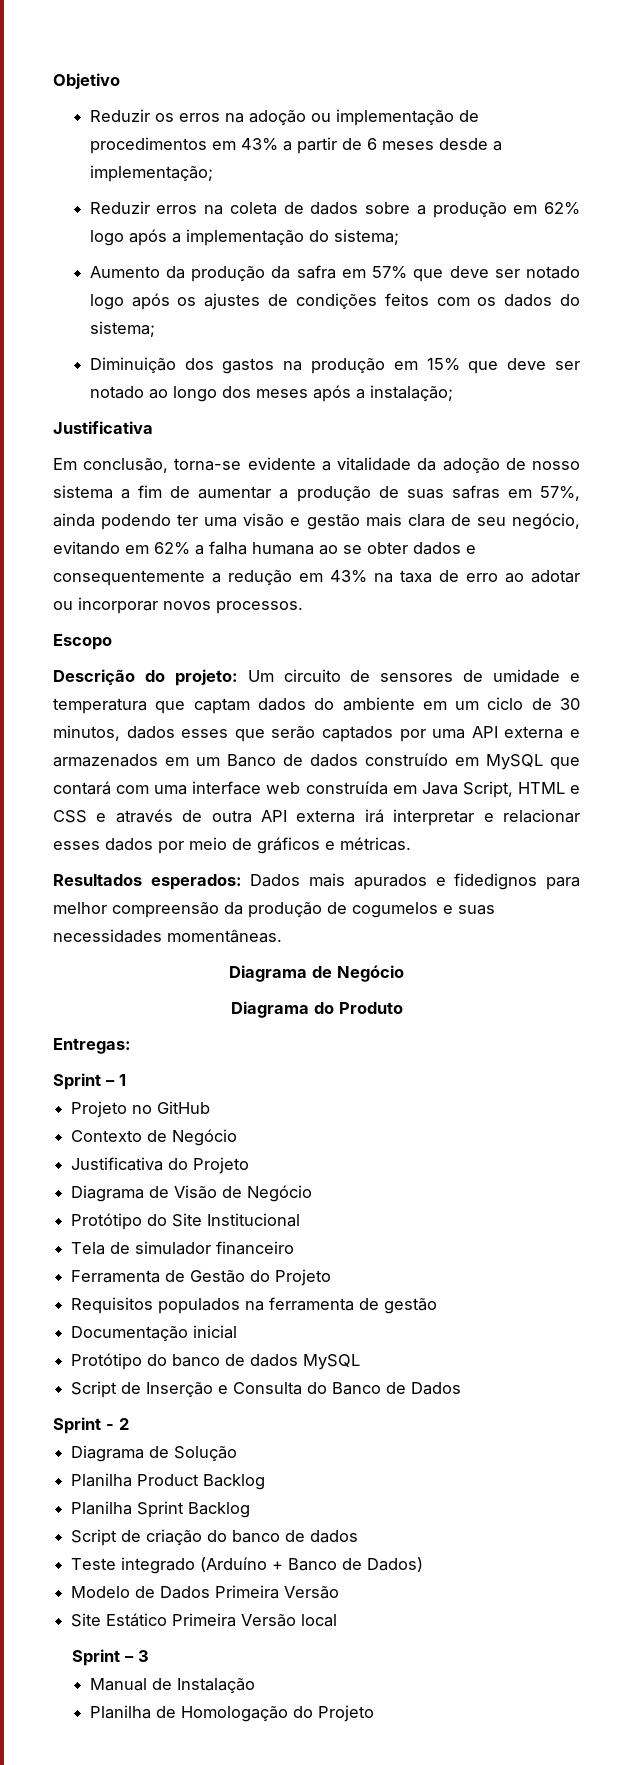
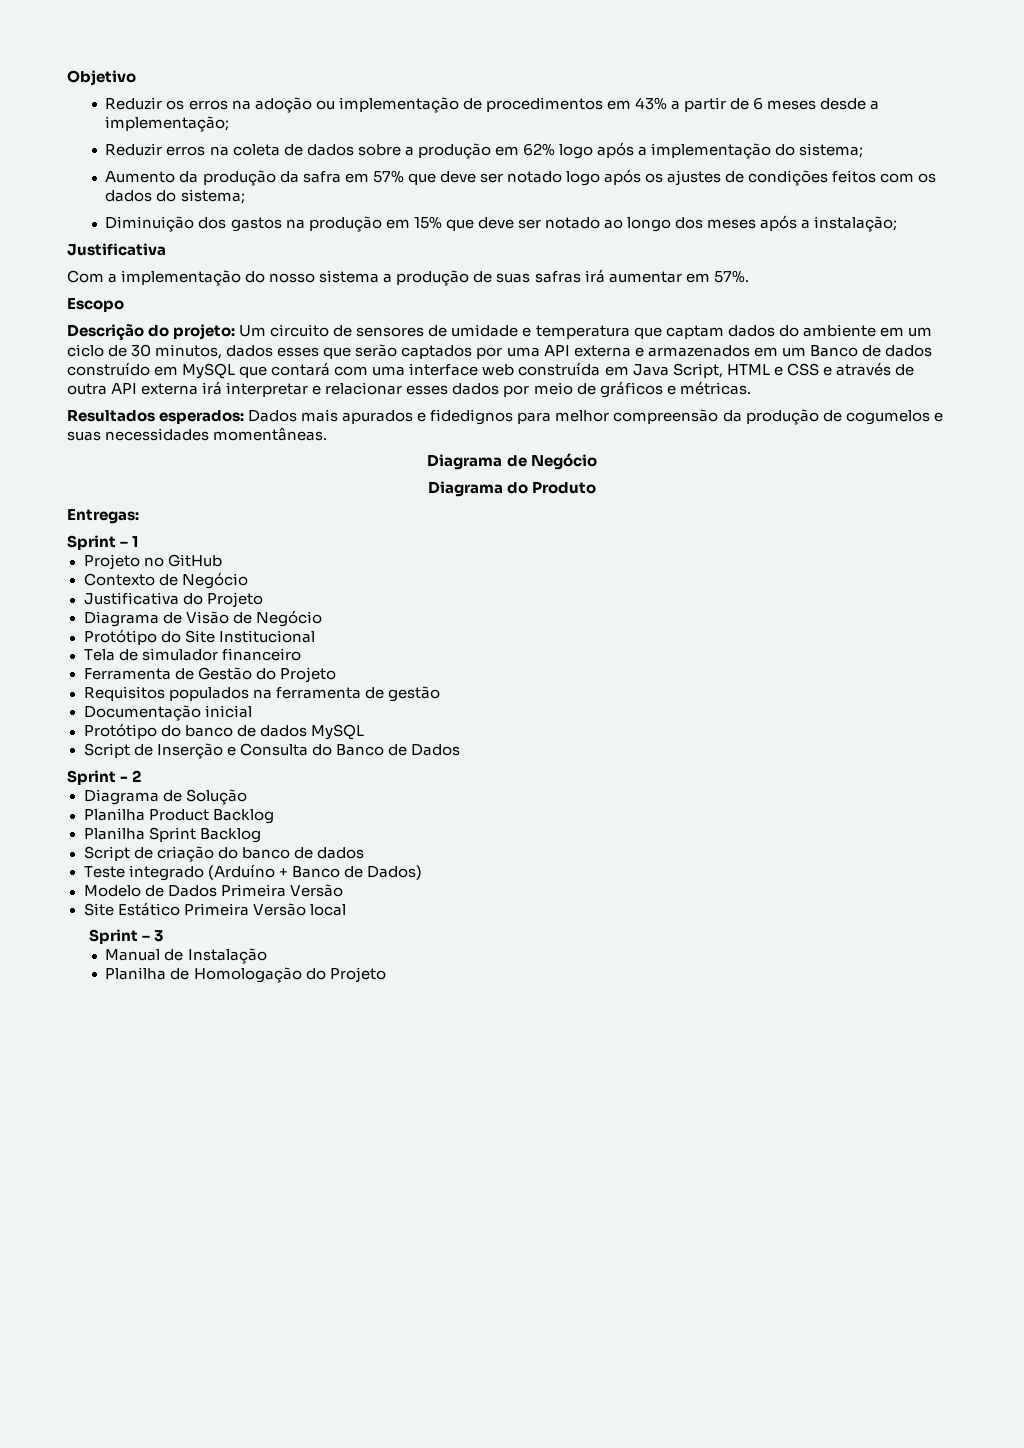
- Em conclusão, torna-se evidente a vitalidade da adoção de nosso sistema a fim de aumentar a produção de suas safras em 57%, ainda podendo ter uma visão e gestão mais clara de seu negócio, evitando em 62% a falha humana ao se obter dados e consequentemente a redução em 43% na taxa de erro ao adotar ou incorporar novos processos.
+ Com a implementação do nosso sistema a produção de suas safras irá aumentar em 57%.

